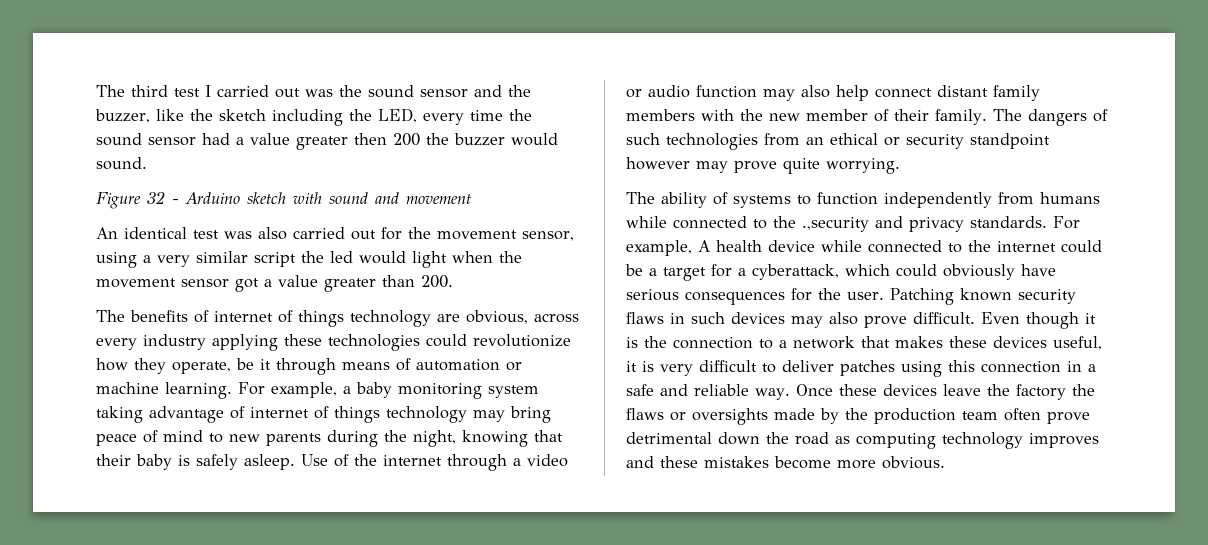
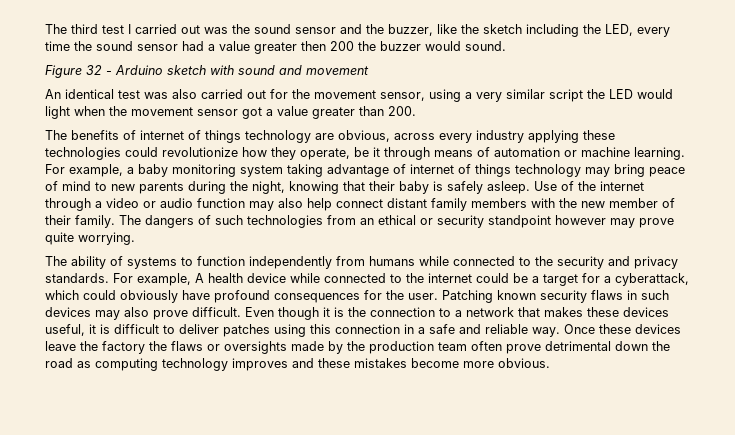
- An identical test was also carried out for the movement sensor, using a very similar script the led would light when the movement sensor got a value greater than 200.
+ An identical test was also carried out for the movement sensor, using a very similar script the LED would light when the movement sensor got a value greater than 200.
- The ability of systems to function independently from humans while connected to the .,security and privacy standards.
+ The ability of systems to function independently from humans while connected to the security and privacy standards.
- For example, A health device while connected to the internet could be a target for a cyberattack, which could obviously have serious consequences for the user.
+ For example, A health device while connected to the internet could be a target for a cyberattack, which could obviously have profound consequences for the user.
- Even though it is the connection to a network that makes these devices useful, it is very difficult to deliver patches using this connection in a safe and reliable way.
+ Even though it is the connection to a network that makes these devices useful, it is difficult to deliver patches using this connection in a safe and reliable way.

